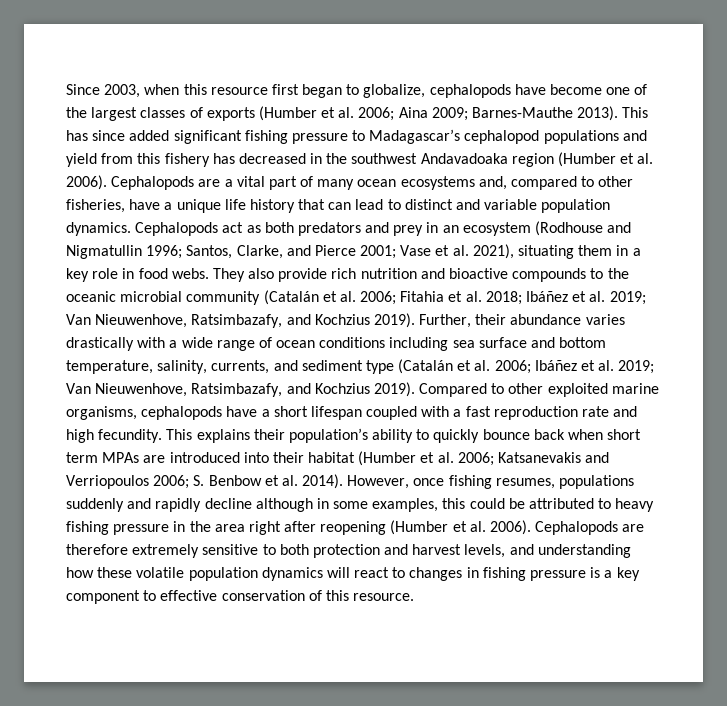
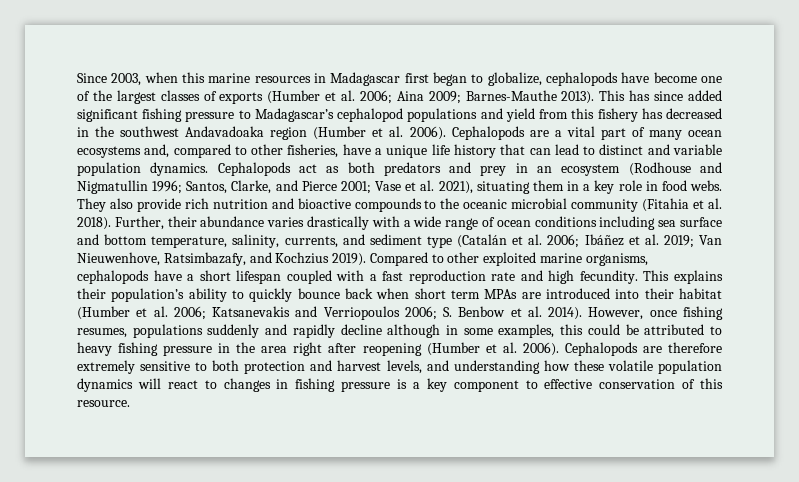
- Since 2003, when this resource first began to globalize, cephalopods have become one of the largest classes of exports (Humber et al. 2006; Aina 2009; Barnes-Mauthe 2013).
+ Since 2003, when this marine resources in Madagascar first began to globalize, cephalopods have become one of the largest classes of exports (Humber et al. 2006; Aina 2009; Barnes-Mauthe 2013).
- They also provide rich nutrition and bioactive compounds to the oceanic microbial community (Catalán et al. 2006; Fitahia et al. 2018; Ibáñez et al. 2019; Van Nieuwenhove, Ratsimbazafy, and Kochzius 2019).
+ They also provide rich nutrition and bioactive compounds to the oceanic microbial community (Fitahia et al. 2018).

